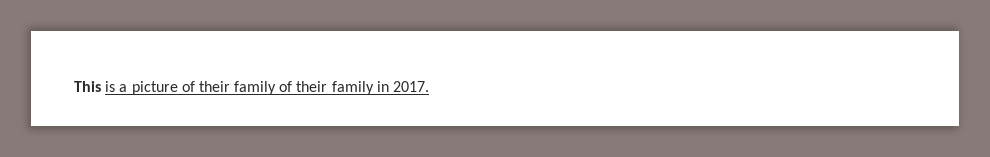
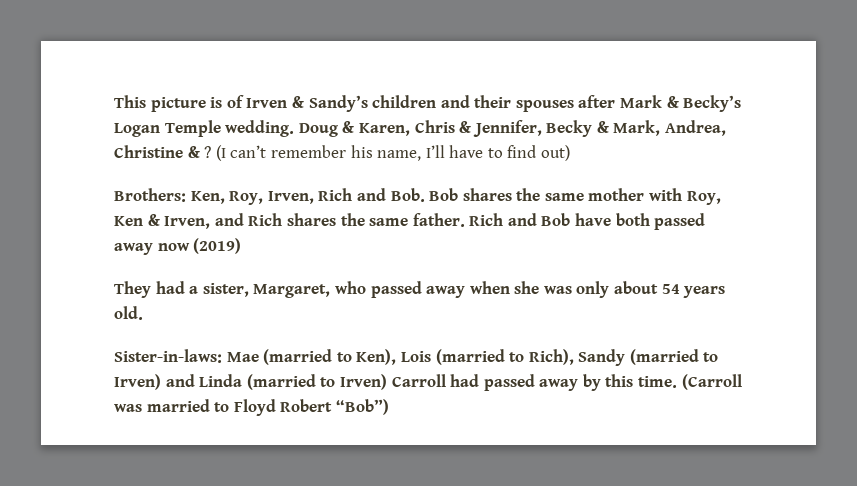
- This is a picture of their family of their family in 2017.
+ This picture is of Irven & Sandy’s children and their spouses after Mark & Becky’s Logan Temple wedding. Doug & Karen, Chris & Jennifer, Becky & Mark, Andrea, Christine & ? (I can’t remember his name, I’ll have to find out)
+ Brothers: Ken, Roy, Irven, Rich and Bob. Bob shares the same mother with Roy, Ken & Irven, and Rich shares the same father. Rich and Bob have both passed away now (2019)
+ They had a sister, Margaret, who passed away when she was only about 54 years old.
+ Sister-in-laws: Mae (married to Ken), Lois (married to Rich), Sandy (married to Irven) and Linda (married to Irven) Carroll had passed away by this time. (Carroll was married to Floyd Robert “Bob”)

